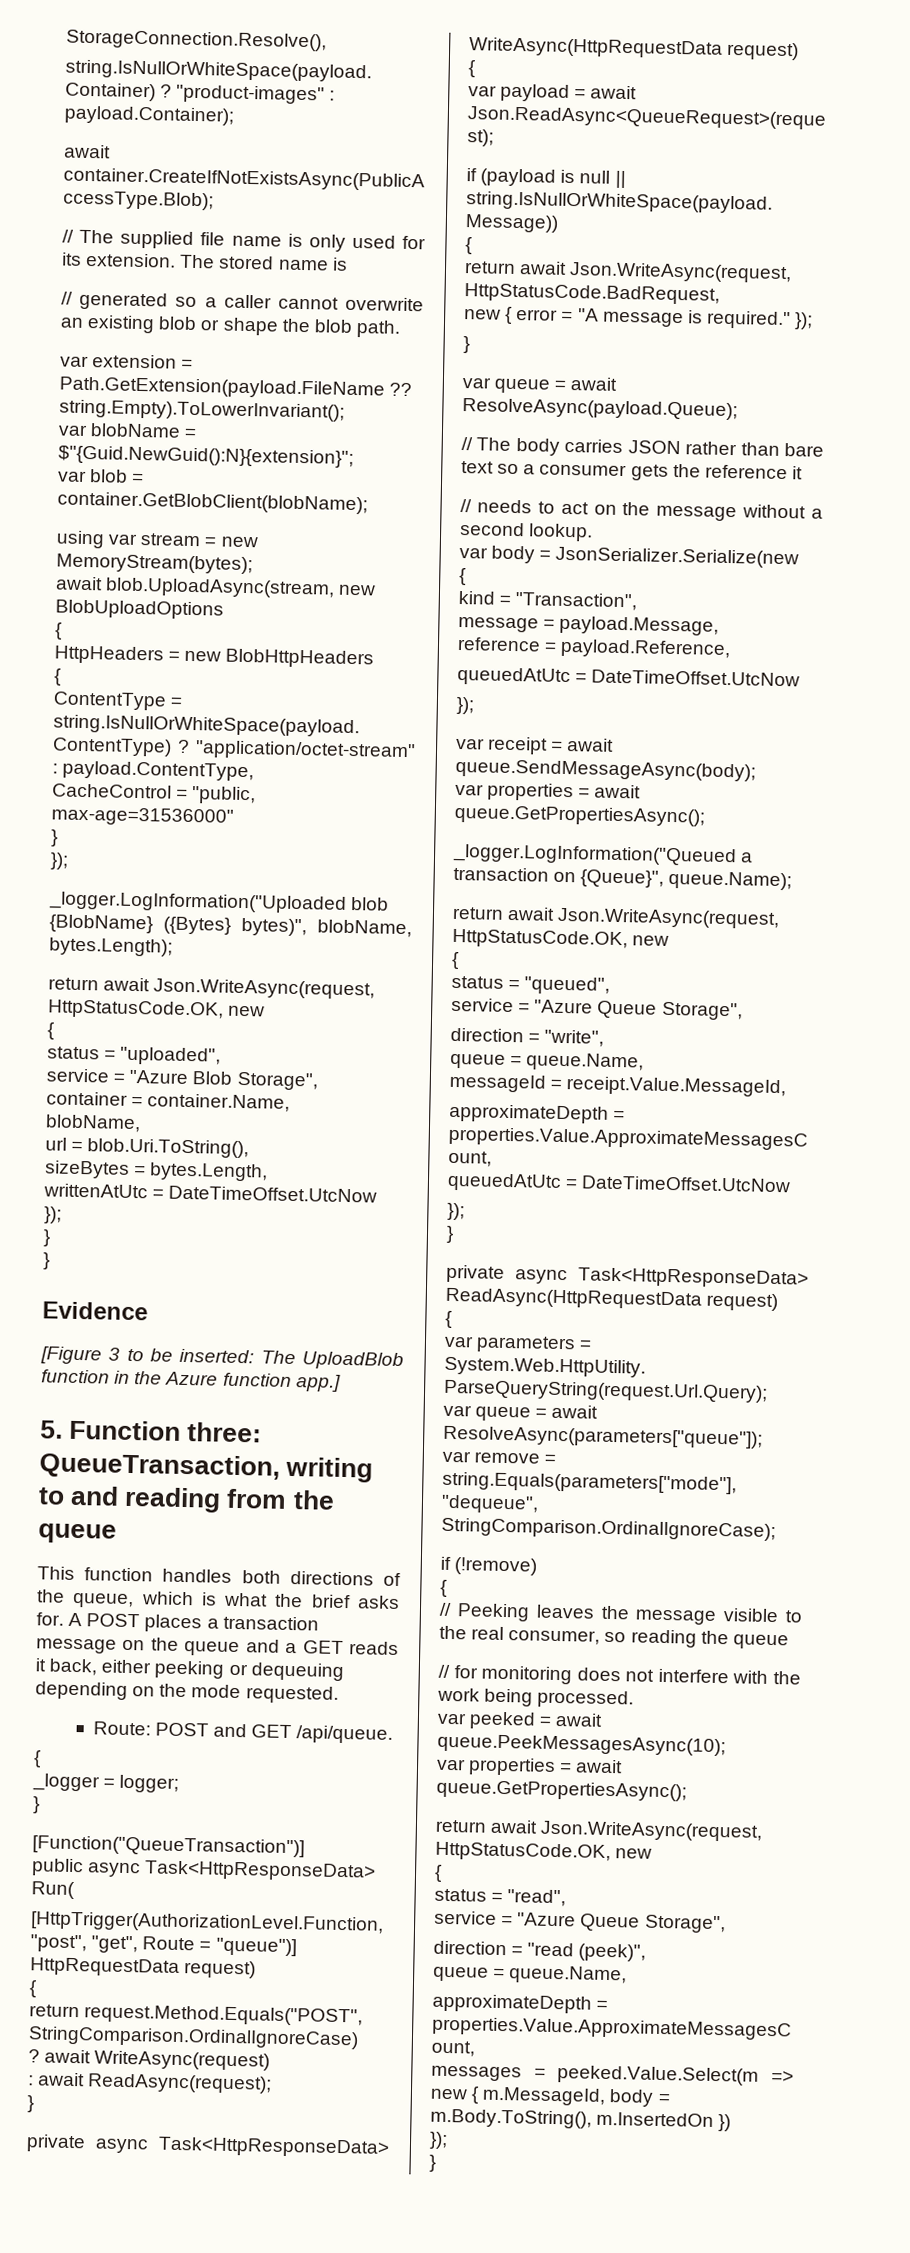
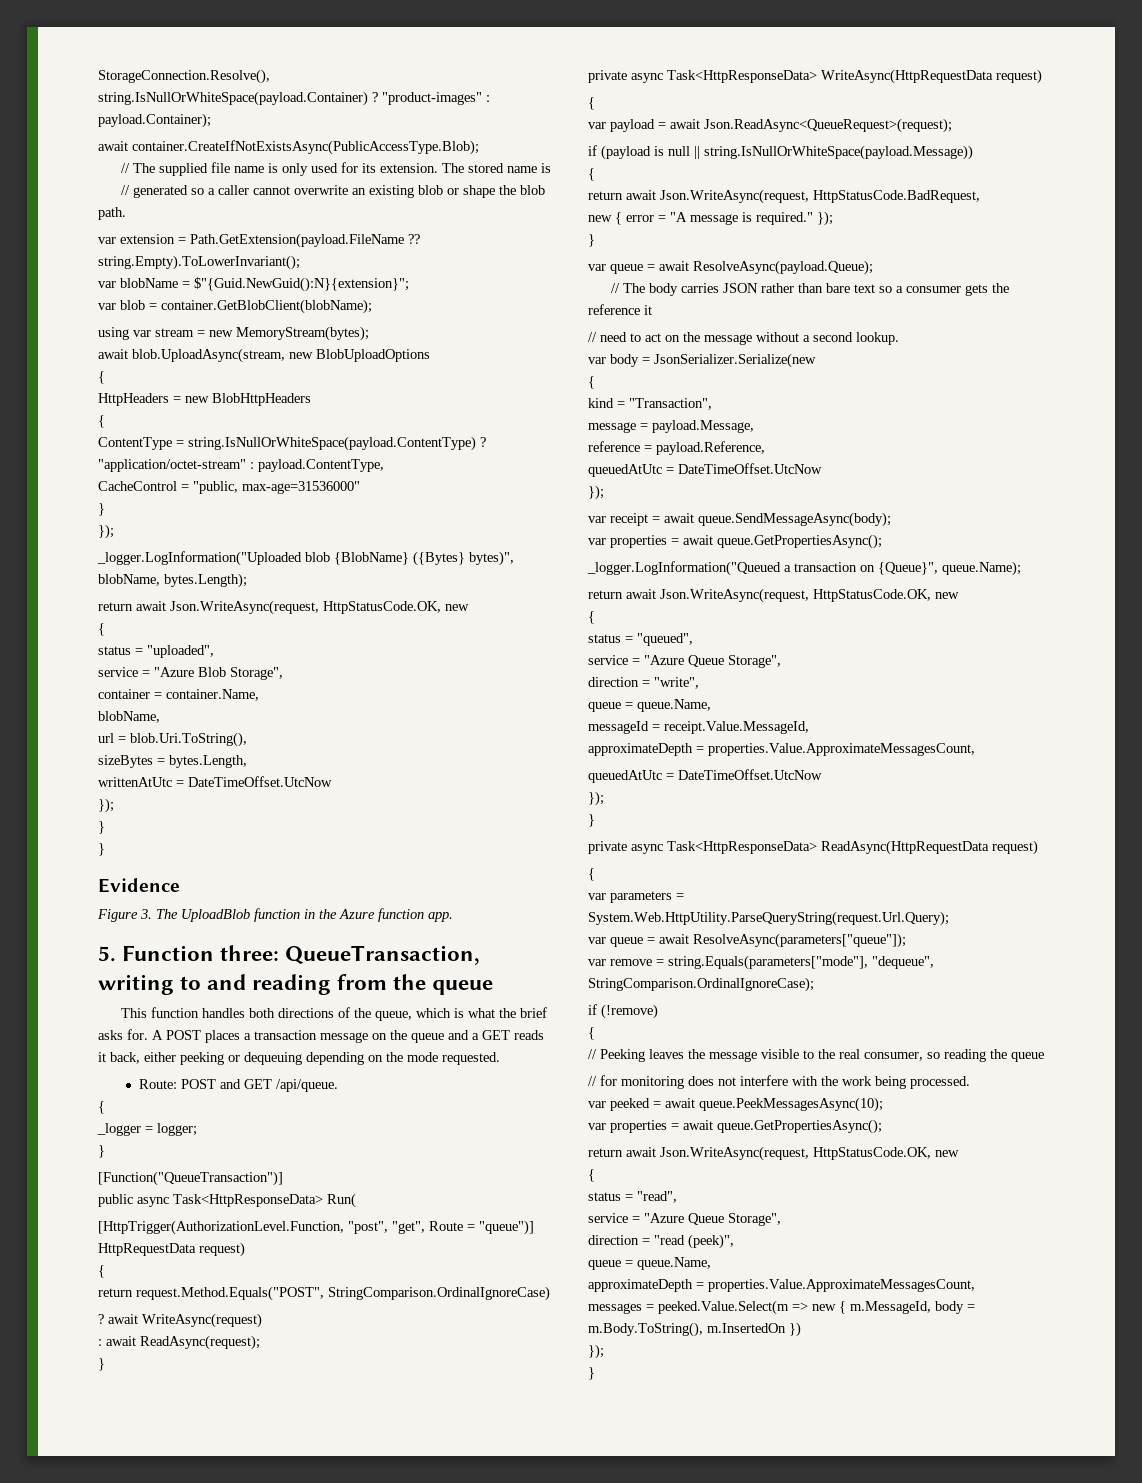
- [Figure 3 to be inserted: The UploadBlob function in the Azure function app.]
+ Figure 3. The UploadBlob function in the Azure function app.
- // needs to act on the message without a second lookup.
+ // need to act on the message without a second lookup.

